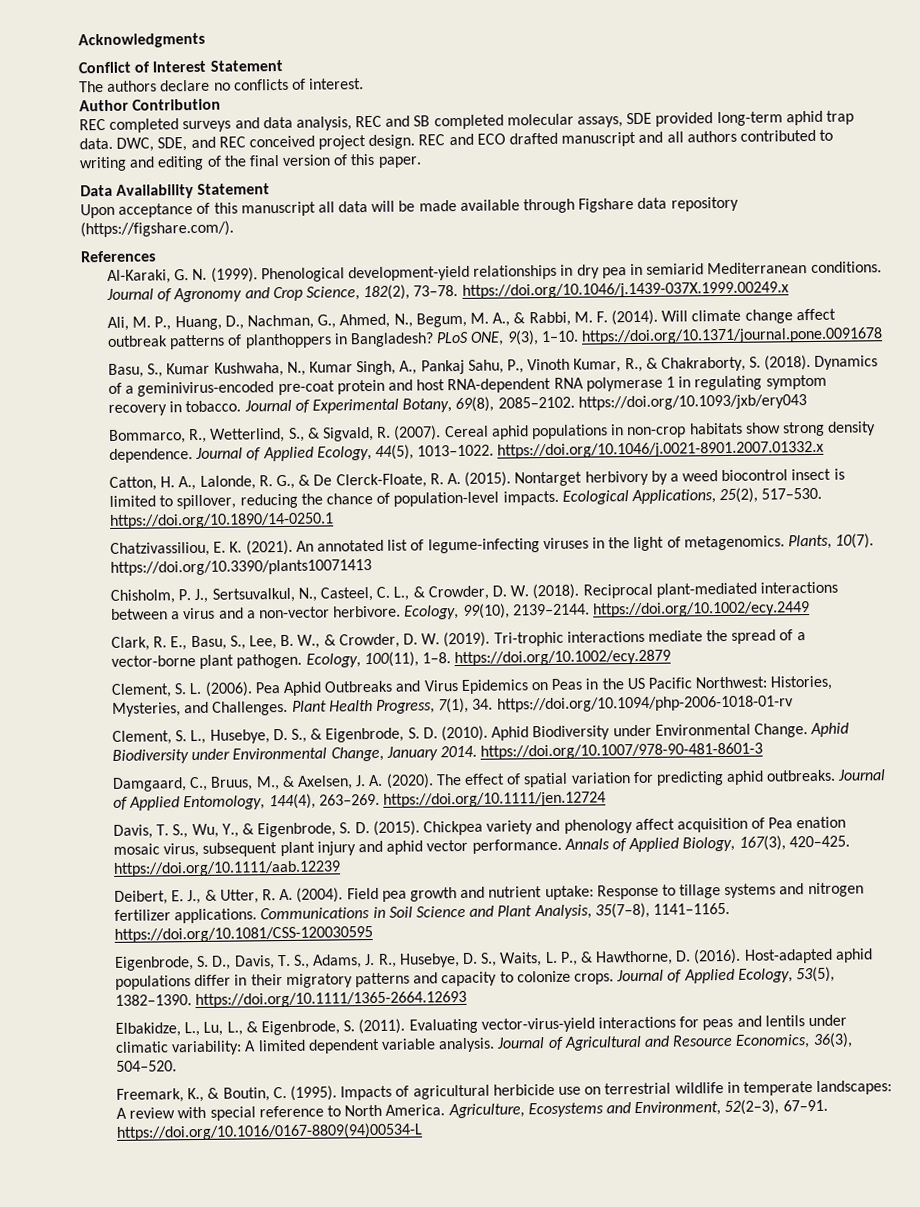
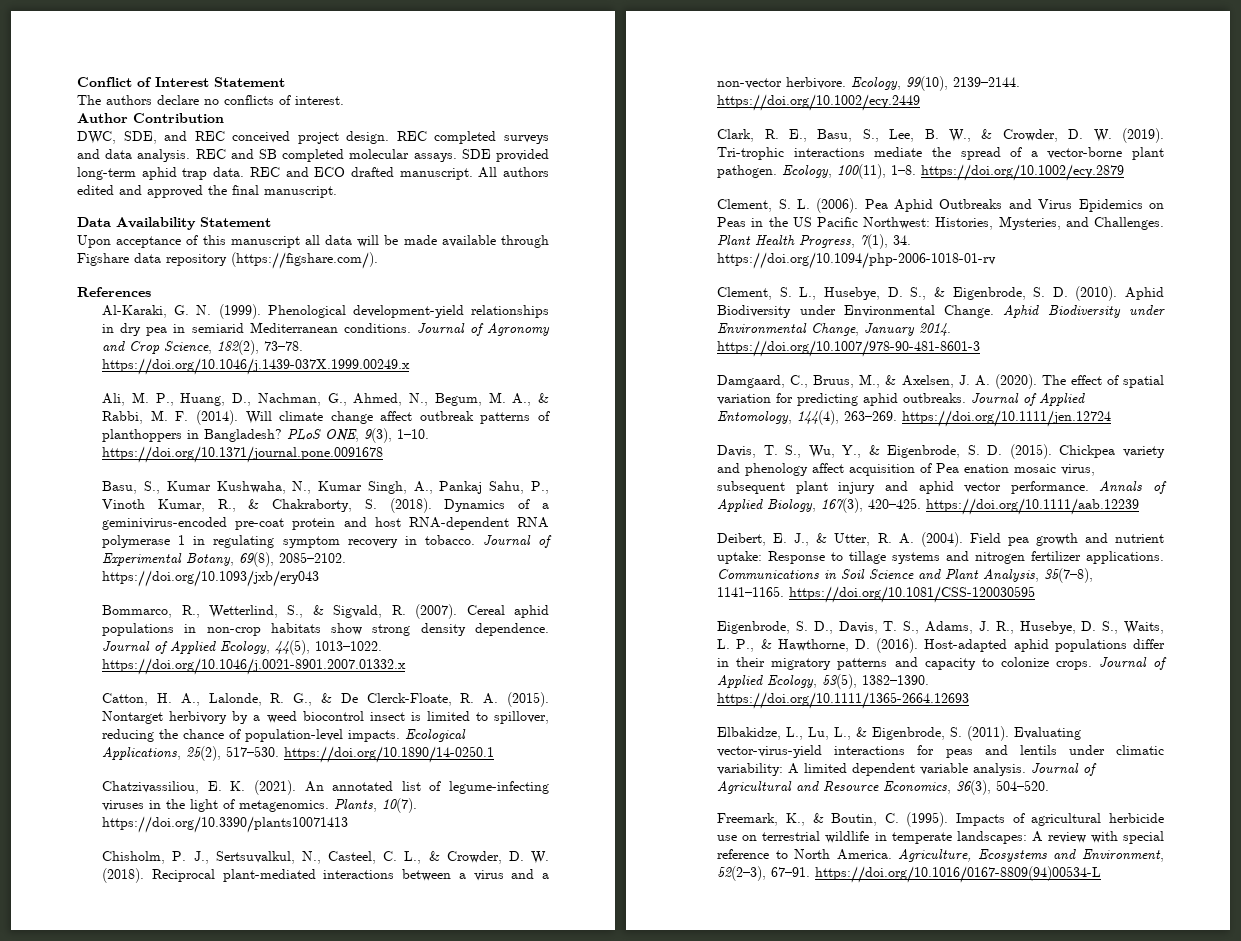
- Acknowledgments
- REC completed surveys and data analysis, REC and SB completed molecular assays, SDE provided long-term aphid trap data.
- REC and ECO drafted manuscript and all authors contributed to writing and editing of the final version of this paper.
+ REC completed surveys and data analysis. REC and SB completed molecular assays. SDE provided long-term aphid trap data. REC and ECO drafted manuscript. All authors edited and approved the final manuscript.

